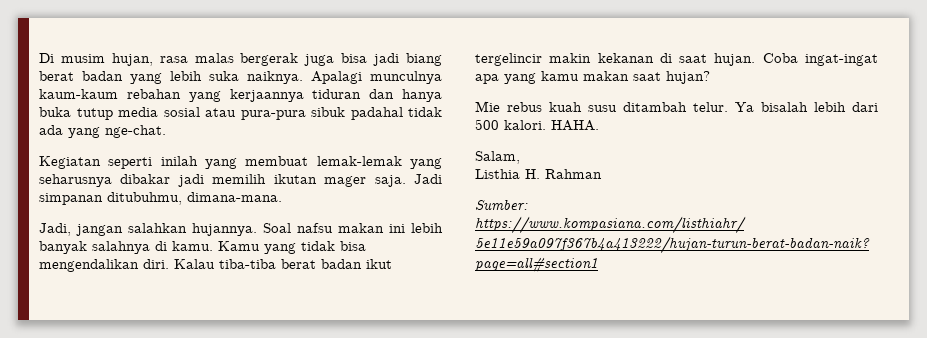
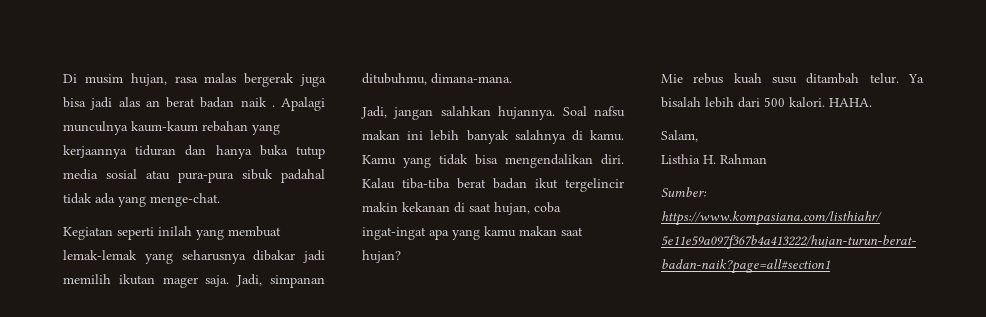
- Di musim hujan, rasa malas bergerak juga bisa jadi biang berat badan yang lebih suka naiknya.
+ Di musim hujan, rasa malas bergerak juga bisa jadi alas an berat badan naik .
- Apalagi munculnya kaum-kaum rebahan yang kerjaannya tiduran dan hanya buka tutup media sosial atau pura-pura sibuk padahal tidak ada yang nge-chat.
+ Apalagi munculnya kaum-kaum rebahan yang kerjaannya tiduran dan hanya buka tutup media sosial atau pura-pura sibuk padahal tidak ada yang menge-chat.
- Jadi simpanan ditubuhmu, dimana-mana.
+ Jadi, simpanan ditubuhmu, dimana-mana.
- Kalau tiba-tiba berat badan ikut tergelincir makin kekanan di saat hujan. Coba ingat-ingat apa yang kamu makan saat hujan?
+ Kalau tiba-tiba berat badan ikut tergelincir makin kekanan di saat hujan, coba ingat-ingat apa yang kamu makan saat hujan?

